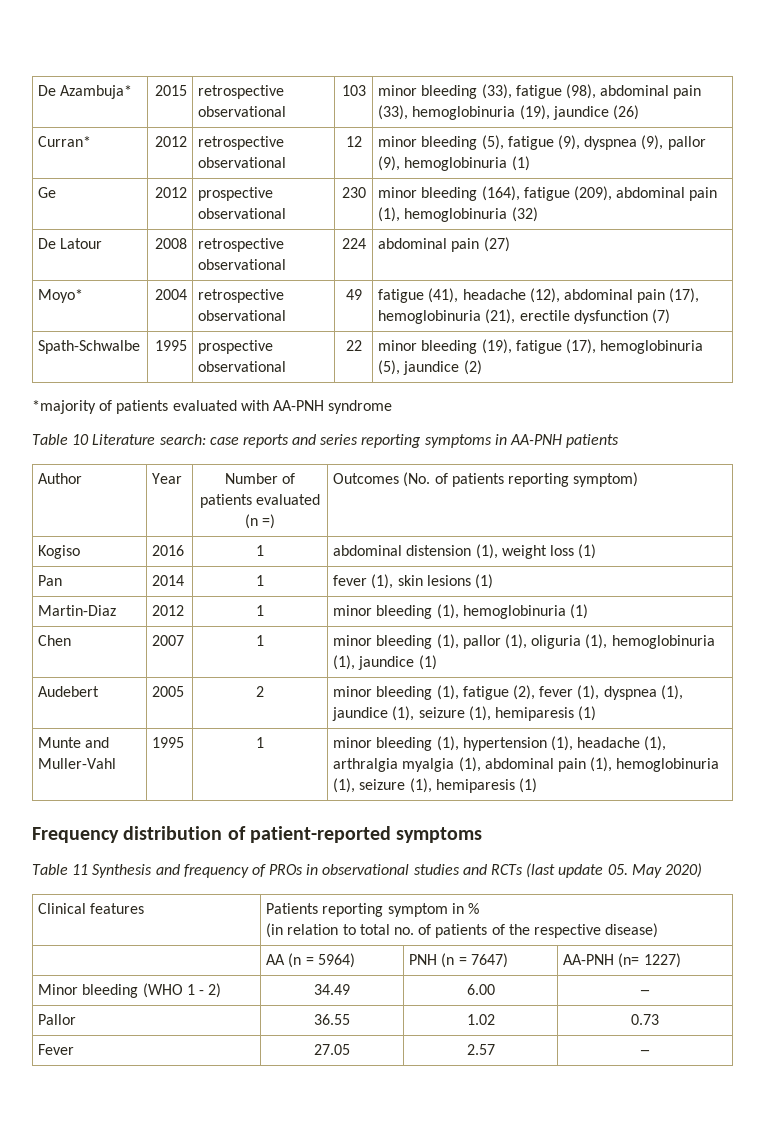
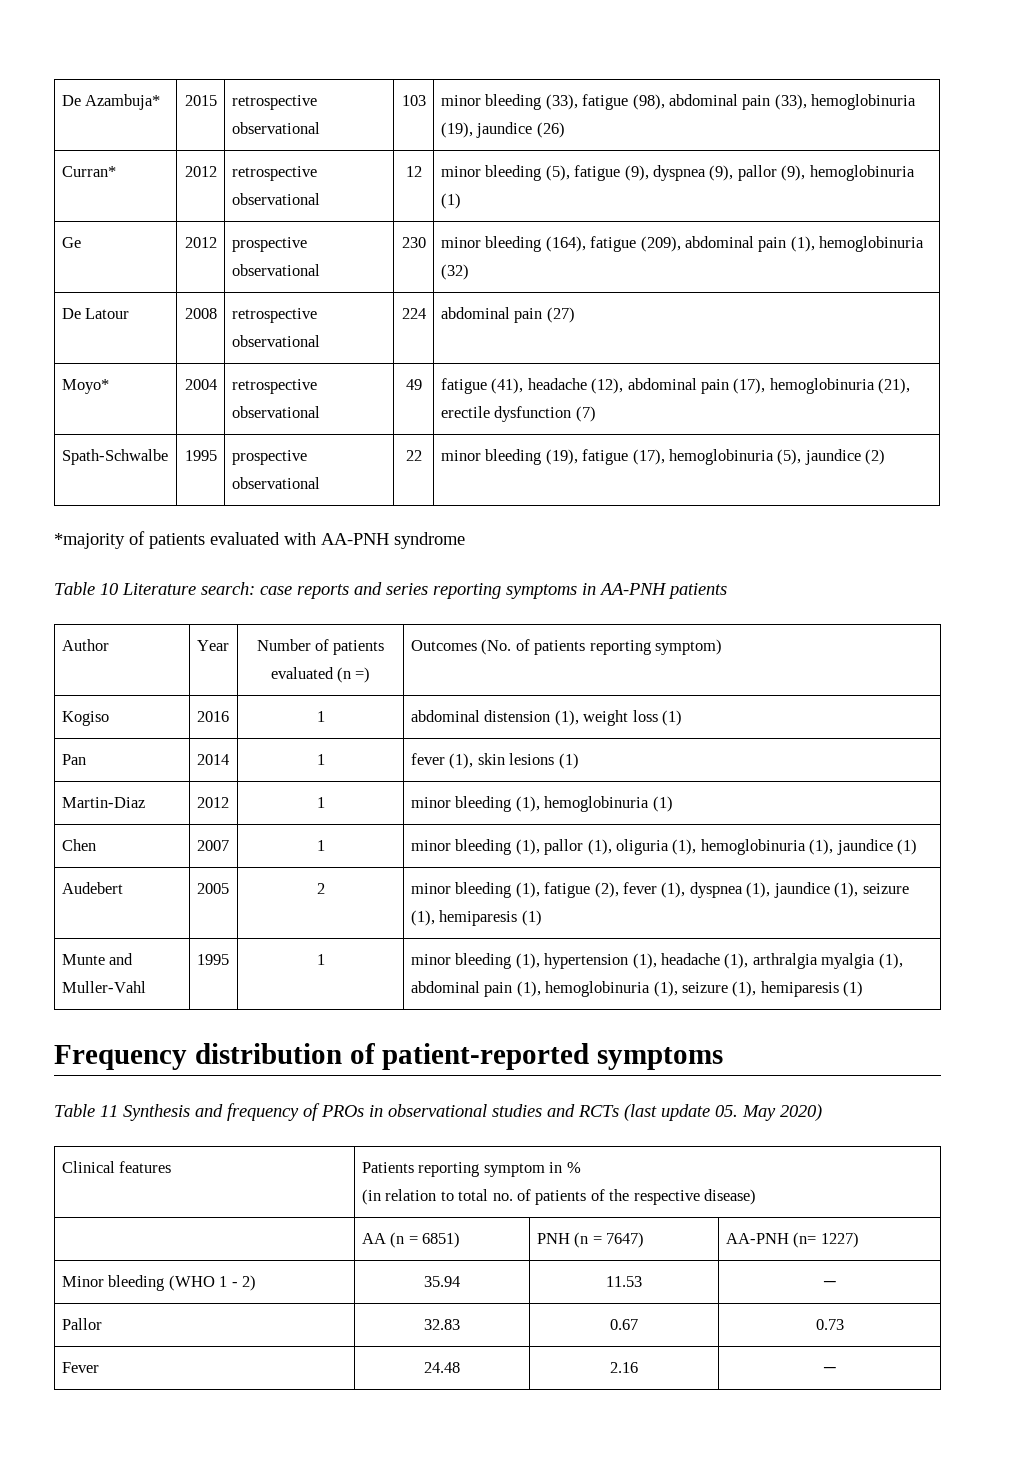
- | AA (n = 5964) | PNH (n = 7647) | AA-PNH (n= 1227)
+ | AA (n = 6851) | PNH (n = 7647) | AA-PNH (n= 1227)
- Minor bleeding (WHO 1 - 2) | 34.49 | 6.00 | ─
+ Minor bleeding (WHO 1 - 2) | 35.94 | 11.53 | ─
- Pallor | 36.55 | 1.02 | 0.73
+ Pallor | 32.83 | 0.67 | 0.73
- Fever | 27.05 | 2.57 | ─
+ Fever | 24.48 | 2.16 | ─

